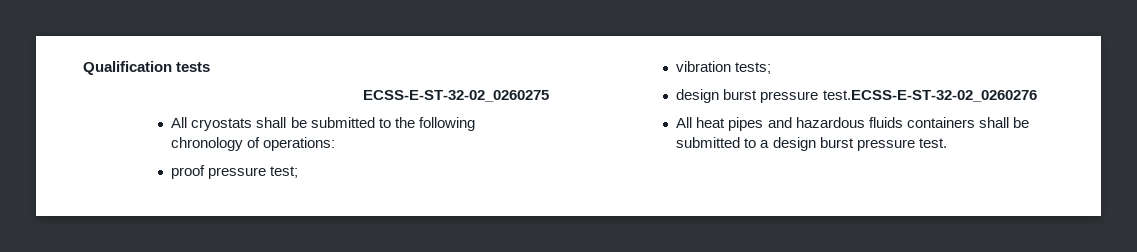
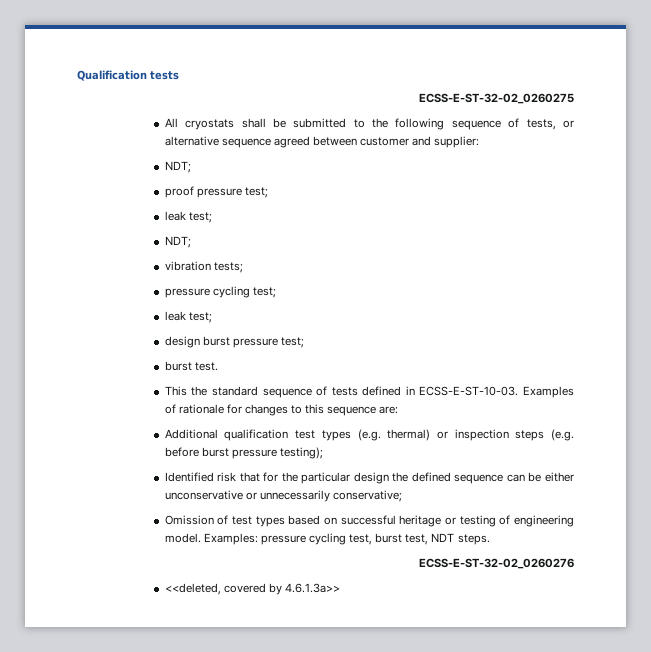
- All cryostats shall be submitted to the following chronology of operations:
+ All cryostats shall be submitted to the following sequence of tests, or alternative sequence agreed between customer and supplier:
+ NDT;
  proof pressure test;
+ leak test;
+ NDT;
- design burst pressure test.ECSS-E-ST-32-02_0260276
- All heat pipes and hazardous fluids containers shall be submitted to a design burst pressure test.
+ pressure cycling test;
+ leak test;
+ design burst pressure test;
+ burst test.
+ This the standard sequence of tests defined in ECSS-E-ST-10-03. Examples of rationale for changes to this sequence are:
+ Additional qualification test types (e.g. thermal) or inspection steps (e.g. before burst pressure testing);
+ Identified risk that for the particular design the defined sequence can be either unconservative or unnecessarily conservative;
+ Omission of test types based on successful heritage or testing of engineering model. Examples: pressure cycling test, burst test, NDT steps.
+ ECSS-E-ST-32-02_0260276
+ <<deleted, covered by 4.6.1.3a>>

